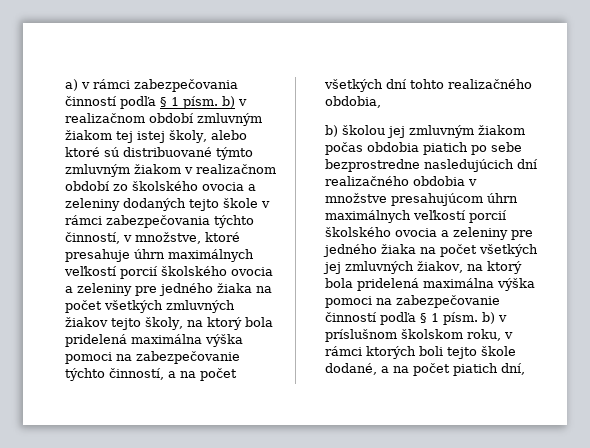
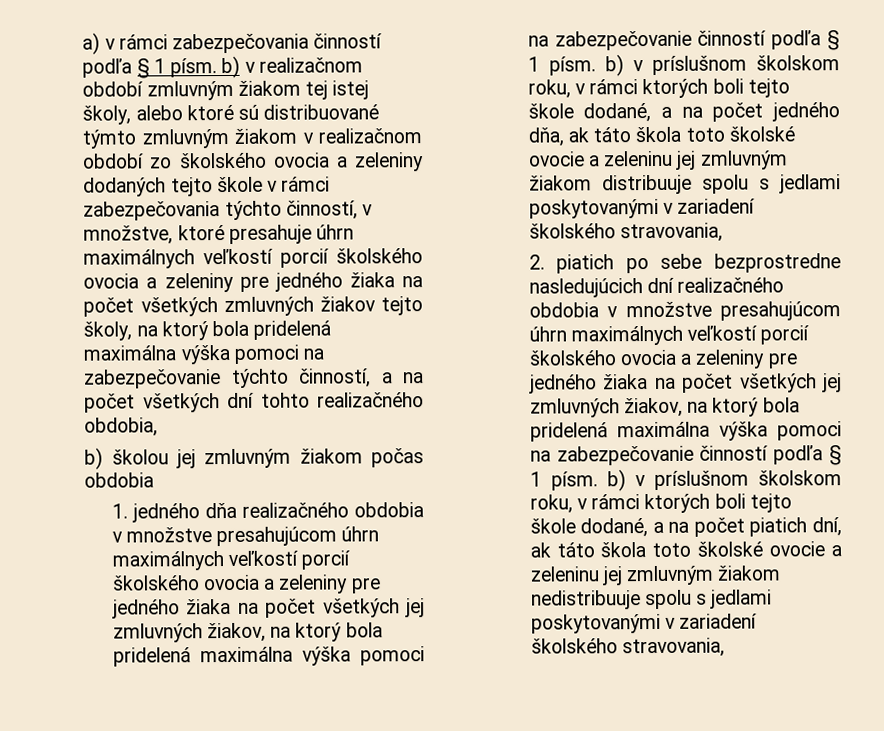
- b) školou jej zmluvným žiakom počas obdobia piatich po sebe bezprostredne nasledujúcich dní realizačného obdobia v množstve presahujúcom úhrn maximálnych veľkostí porcií školského ovocia a zeleniny pre jedného žiaka na počet všetkých jej zmluvných žiakov, na ktorý bola pridelená maximálna výška pomoci na zabezpečovanie činností podľa § 1 písm. b) v príslušnom školskom roku, v rámci ktorých boli tejto škole dodané, a na počet piatich dní,
+ b) školou jej zmluvným žiakom počas obdobia
+ 1. jedného dňa realizačného obdobia v množstve presahujúcom úhrn maximálnych veľkostí porcií školského ovocia a zeleniny pre jedného žiaka na počet všetkých jej zmluvných žiakov, na ktorý bola pridelená maximálna výška pomoci na zabezpečovanie činností podľa § 1 písm. b) v príslušnom školskom roku, v rámci ktorých boli tejto škole dodané, a na počet jedného dňa, ak táto škola toto školské ovocie a zeleninu jej zmluvným žiakom distribuuje spolu s jedlami poskytovanými v zariadení školského stravovania,
+ 2. piatich po sebe bezprostredne nasledujúcich dní realizačného obdobia v množstve presahujúcom úhrn maximálnych veľkostí porcií školského ovocia a zeleniny pre jedného žiaka na počet všetkých jej zmluvných žiakov, na ktorý bola pridelená maximálna výška pomoci na zabezpečovanie činností podľa § 1 písm. b) v príslušnom školskom roku, v rámci ktorých boli tejto škole dodané, a na počet piatich dní, ak táto škola toto školské ovocie a zeleninu jej zmluvným žiakom nedistribuuje spolu s jedlami poskytovanými v zariadení školského stravovania,

